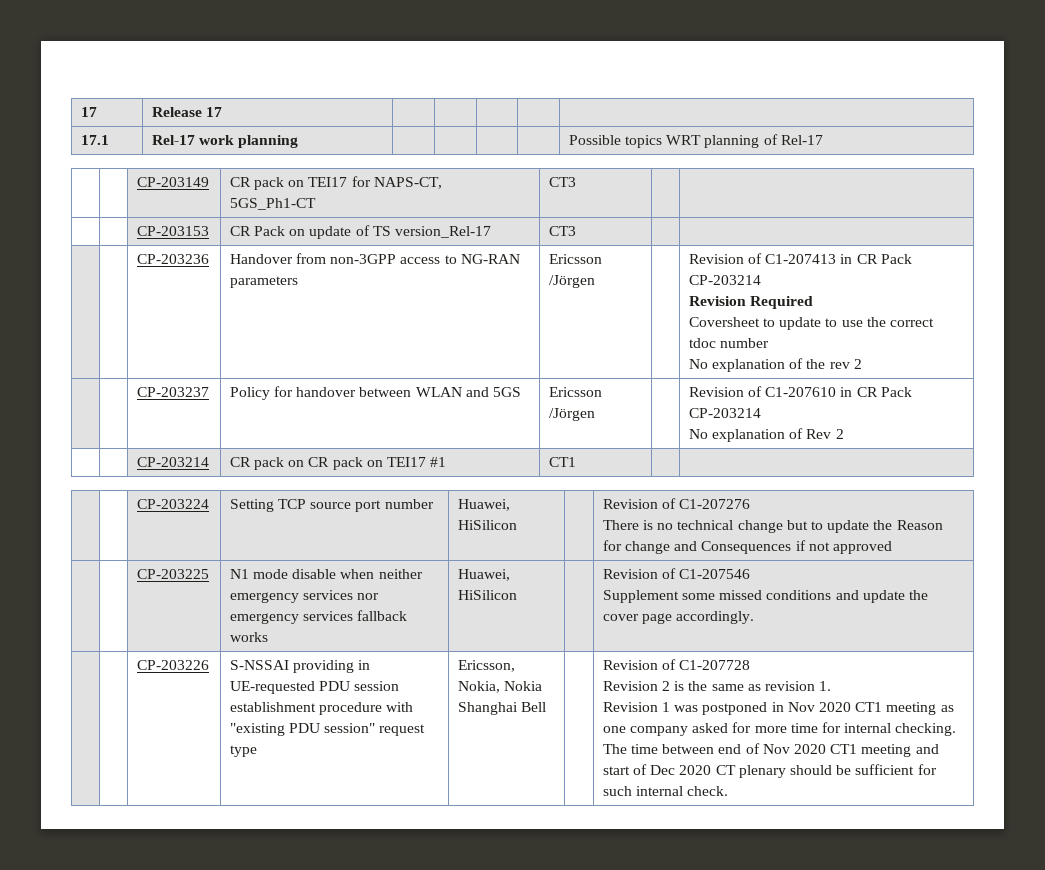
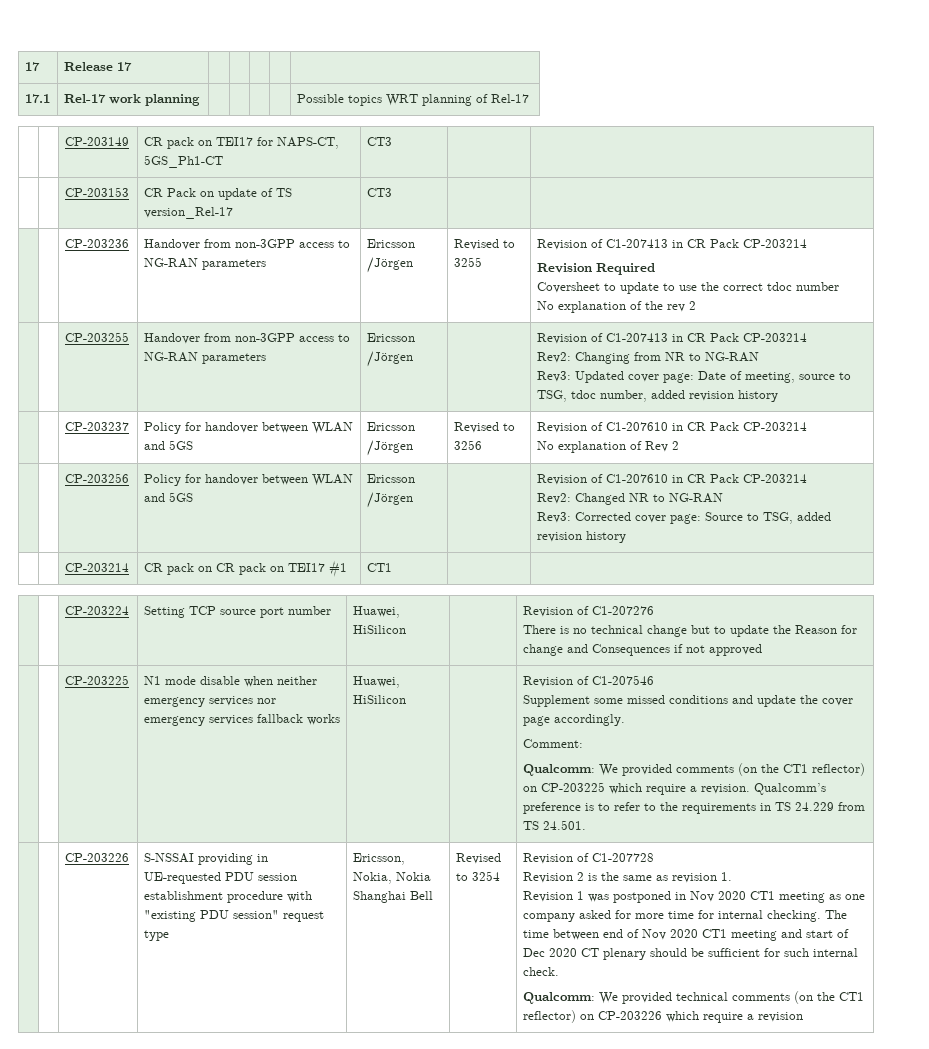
- | | CP-203236 | Handover from non-3GPP access to NG-RAN parameters | Ericsson /Jörgen | | Revision of C1-207413 in CR Pack CP-203214
+ | | CP-203236 | Handover from non-3GPP access to NG-RAN parameters | Ericsson /Jörgen | Revised to 3255 | Revision of C1-207413 in CR Pack CP-203214
+ | | CP-203255 | Handover from non-3GPP access to NG-RAN parameters | Ericsson /Jörgen | | Revision of C1-207413 in CR Pack CP-203214
+ Rev2: Changing from NR to NG-RAN
+ Rev3: Updated cover page: Date of meeting, source to TSG, tdoc number, added revision history
- | | CP-203237 | Policy for handover between WLAN and 5GS | Ericsson /Jörgen | | Revision of C1-207610 in CR Pack CP-203214
+ | | CP-203237 | Policy for handover between WLAN and 5GS | Ericsson /Jörgen | Revised to 3256 | Revision of C1-207610 in CR Pack CP-203214
  No explanation of Rev 2
+ | | CP-203256 | Policy for handover between WLAN and 5GS | Ericsson /Jörgen | | Revision of C1-207610 in CR Pack CP-203214
+ Rev2: Changed NR to NG-RAN
+ Rev3: Corrected cover page: Source to TSG, added revision history
+ Comment:
+ Qualcomm: We provided comments (on the CT1 reflector) on CP-203225 which require a revision. Qualcomm’s preference is to refer to the requirements in TS 24.229 from TS 24.501.
+ Revised to 3254
+ Qualcomm: We provided technical comments (on the CT1 reflector) on CP-203226 which require a revision

